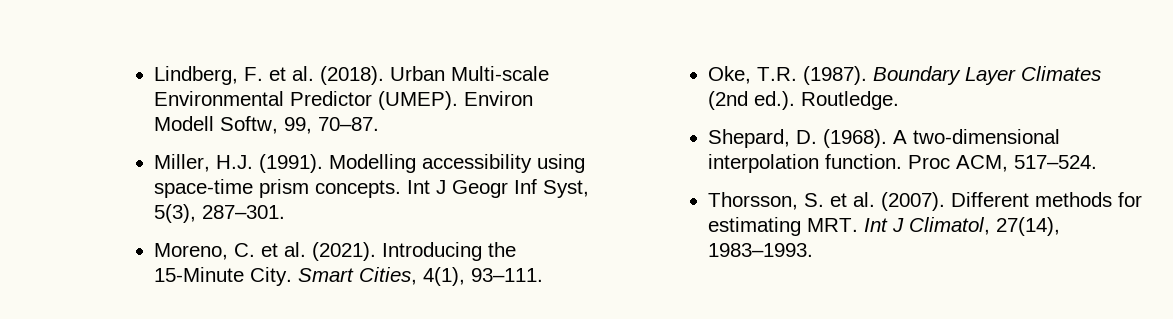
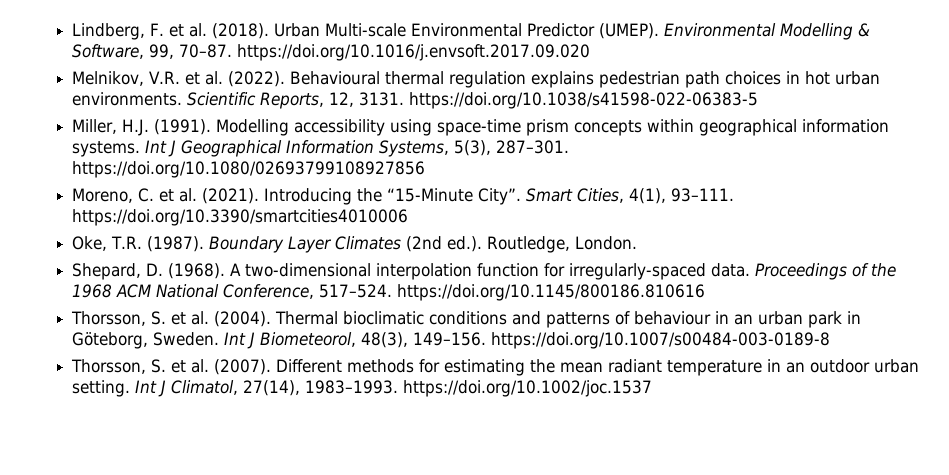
- Environ Modell Softw, 99, 70–87.
+ Environmental Modelling & Software, 99, 70–87. https://doi.org/10.1016/j.envsoft.2017.09.020
+ Melnikov, V.R. et al. (2022). Behavioural thermal regulation explains pedestrian path choices in hot urban environments. Scientific Reports, 12, 3131. https://doi.org/10.1038/s41598-022-06383-5
- Modelling accessibility using space-time prism concepts. Int J Geogr Inf Syst, 5(3), 287–301.
+ Modelling accessibility using space-time prism concepts within geographical information systems. Int J Geographical Information Systems, 5(3), 287–301. https://doi.org/10.1080/02693799108927856
- Introducing the 15-Minute City.
+ Introducing the “15-Minute City”.
- Smart Cities, 4(1), 93–111.
+ Smart Cities, 4(1), 93–111. https://doi.org/10.3390/smartcities4010006
- Boundary Layer Climates (2nd ed.). Routledge.
+ Boundary Layer Climates (2nd ed.). Routledge, London.
- A two-dimensional interpolation function. Proc ACM, 517–524.
+ A two-dimensional interpolation function for irregularly-spaced data. Proceedings of the 1968 ACM National Conference, 517–524. https://doi.org/10.1145/800186.810616
+ Thorsson, S. et al. (2004). Thermal bioclimatic conditions and patterns of behaviour in an urban park in Göteborg, Sweden. Int J Biometeorol, 48(3), 149–156. https://doi.org/10.1007/s00484-003-0189-8
- Different methods for estimating MRT. Int J Climatol, 27(14), 1983–1993.
+ Different methods for estimating the mean radiant temperature in an outdoor urban setting. Int J Climatol, 27(14), 1983–1993. https://doi.org/10.1002/joc.1537

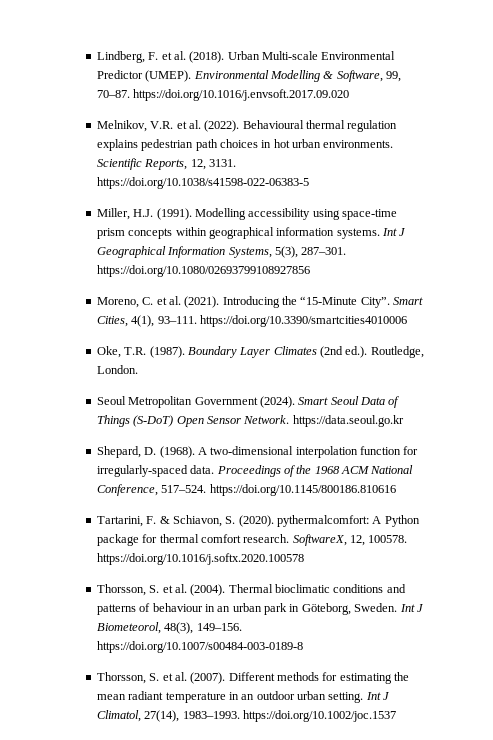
+ Seoul Metropolitan Government (2024). Smart Seoul Data of Things (S-DoT) Open Sensor Network. https://data.seoul.go.kr
+ Tartarini, F. & Schiavon, S. (2020). pythermalcomfort: A Python package for thermal comfort research. SoftwareX, 12, 100578. https://doi.org/10.1016/j.softx.2020.100578

